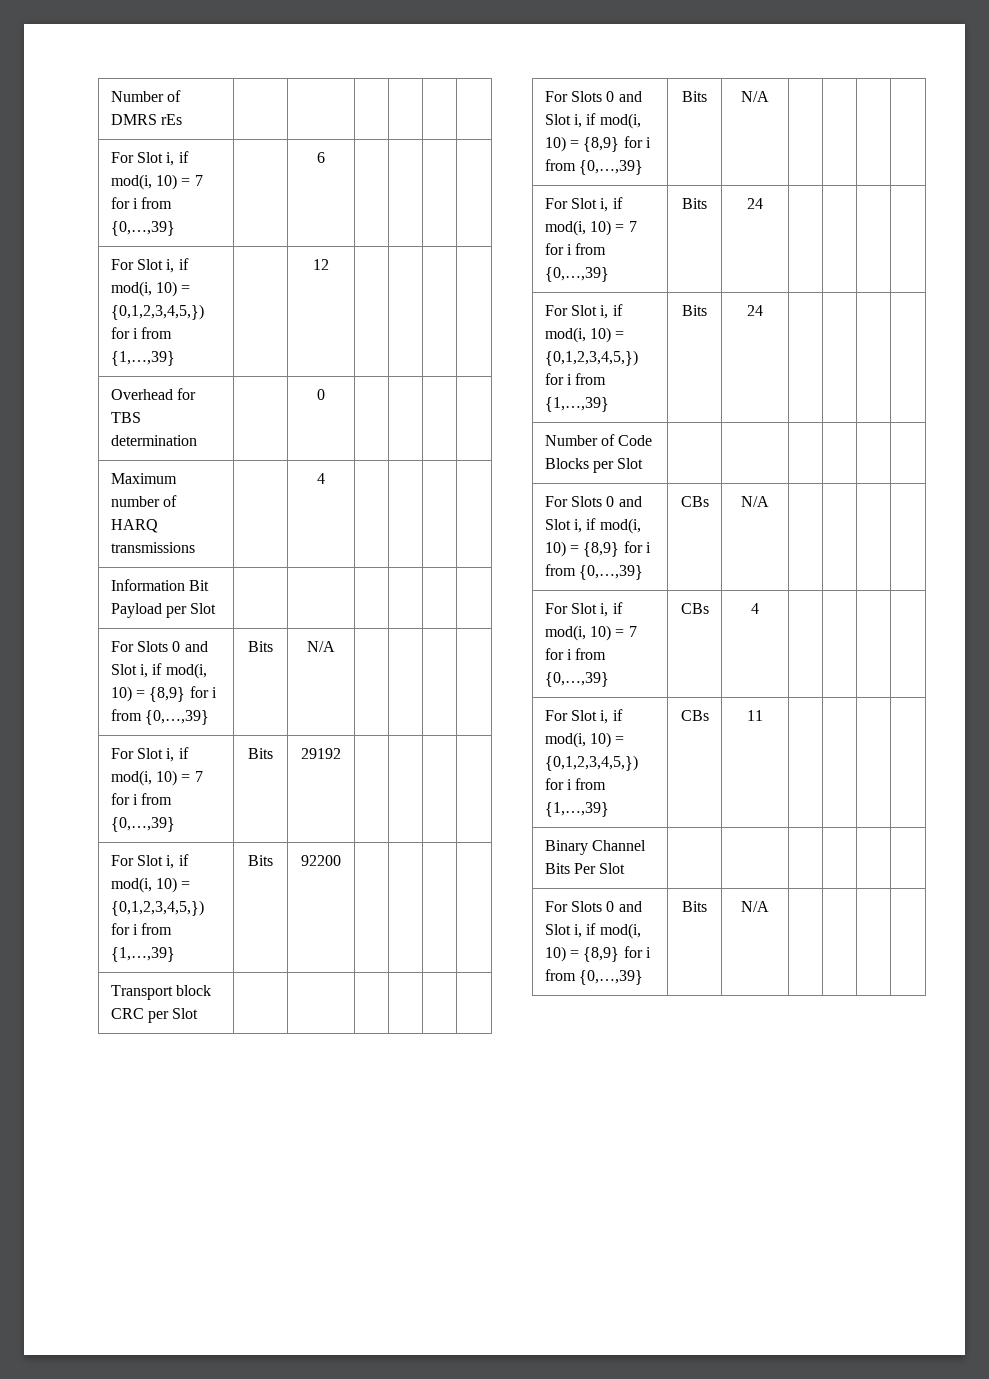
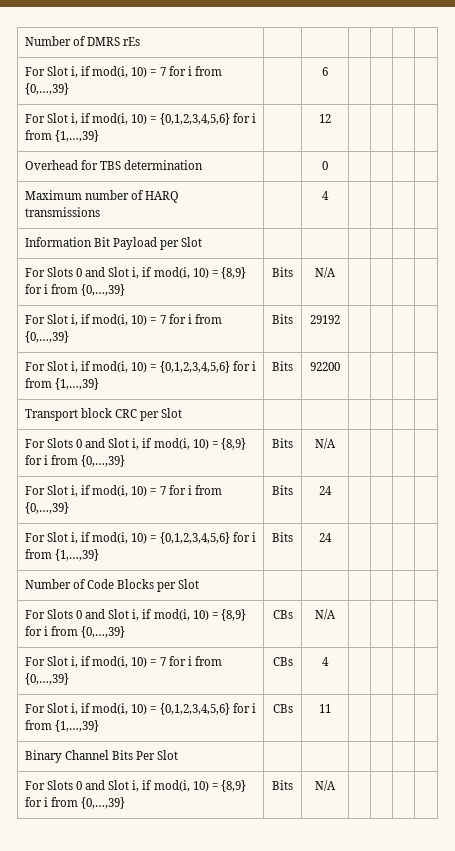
- For Slot i, if mod(i, 10) = {0,1,2,3,4,5,}) for i from {1,…,39} | | 12 | | | |
+ For Slot i, if mod(i, 10) = {0,1,2,3,4,5,6} for i from {1,…,39} | | 12 | | | |
- For Slot i, if mod(i, 10) = {0,1,2,3,4,5,}) for i from {1,…,39} | Bits | 92200 | | | |
+ For Slot i, if mod(i, 10) = {0,1,2,3,4,5,6} for i from {1,…,39} | Bits | 92200 | | | |
- For Slot i, if mod(i, 10) = {0,1,2,3,4,5,}) for i from {1,…,39} | Bits | 24 | | | |
+ For Slot i, if mod(i, 10) = {0,1,2,3,4,5,6} for i from {1,…,39} | Bits | 24 | | | |
- For Slot i, if mod(i, 10) = {0,1,2,3,4,5,}) for i from {1,…,39} | CBs | 11 | | | |
+ For Slot i, if mod(i, 10) = {0,1,2,3,4,5,6} for i from {1,…,39} | CBs | 11 | | | |

